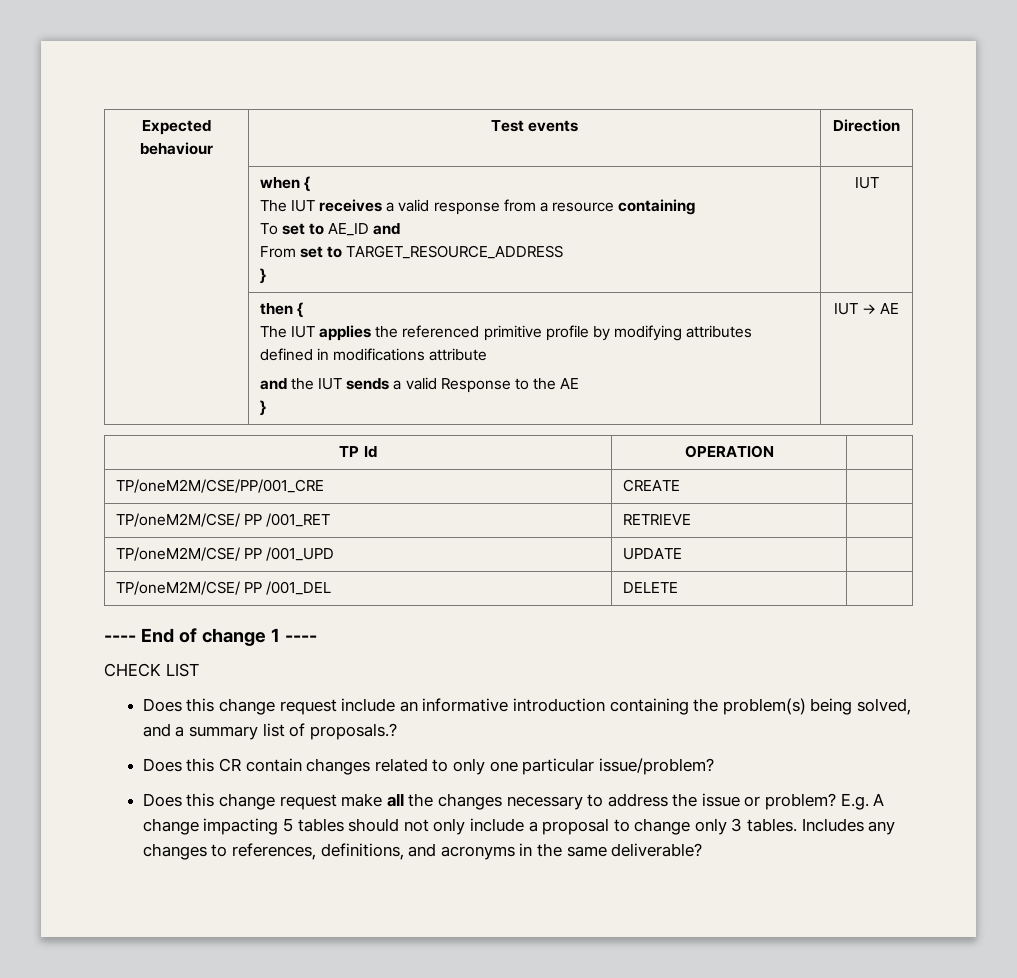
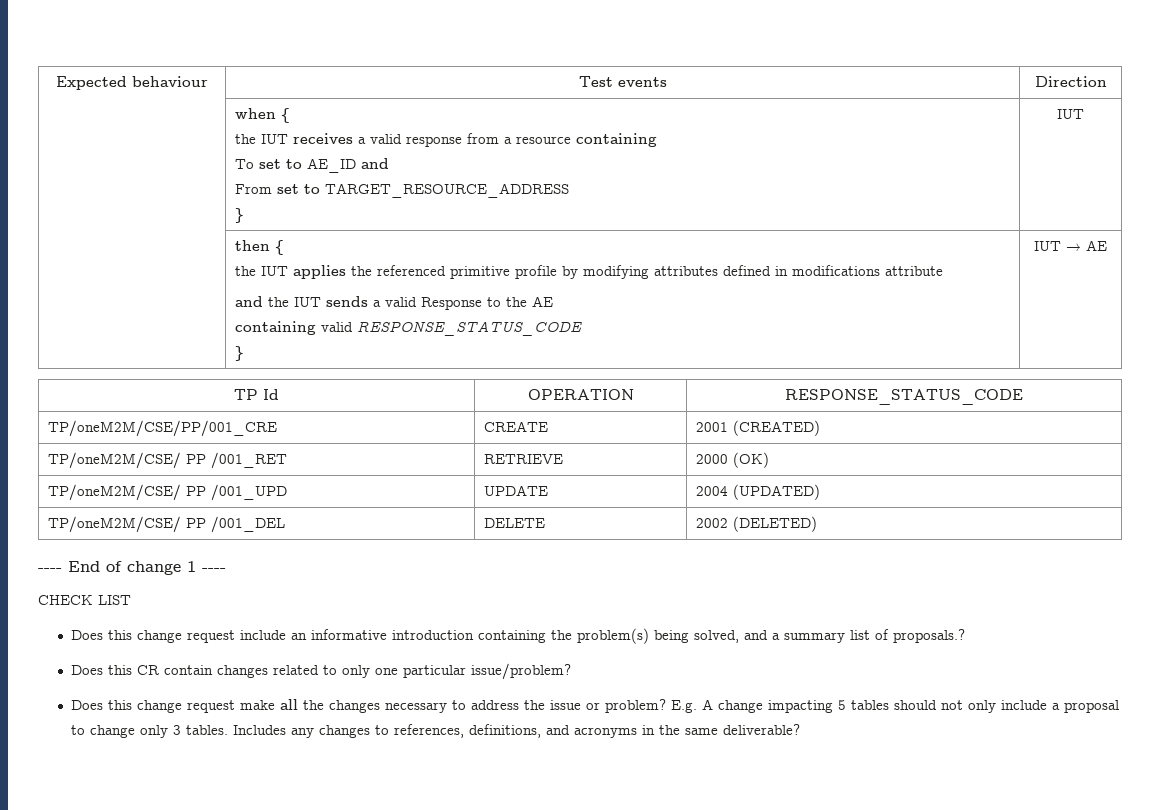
  | when {
- The IUT receives a valid response from a resource containing
+ the IUT receives a valid response from a resource containing
  | then {
- The IUT applies the referenced primitive profile by modifying attributes defined in modifications attribute
+ the IUT applies the referenced primitive profile by modifying attributes defined in modifications attribute
  and the IUT sends a valid Response to the AE
+ containing valid RESPONSE_STATUS_CODE
- TP Id | OPERATION |
+ TP Id | OPERATION | RESPONSE_STATUS_CODE
- TP/oneM2M/CSE/PP/001_CRE | CREATE |
+ TP/oneM2M/CSE/PP/001_CRE | CREATE | 2001 (CREATED)
- TP/oneM2M/CSE/ PP /001_RET | RETRIEVE |
+ TP/oneM2M/CSE/ PP /001_RET | RETRIEVE | 2000 (OK)
- TP/oneM2M/CSE/ PP /001_UPD | UPDATE |
+ TP/oneM2M/CSE/ PP /001_UPD | UPDATE | 2004 (UPDATED)
- TP/oneM2M/CSE/ PP /001_DEL | DELETE |
+ TP/oneM2M/CSE/ PP /001_DEL | DELETE | 2002 (DELETED)

